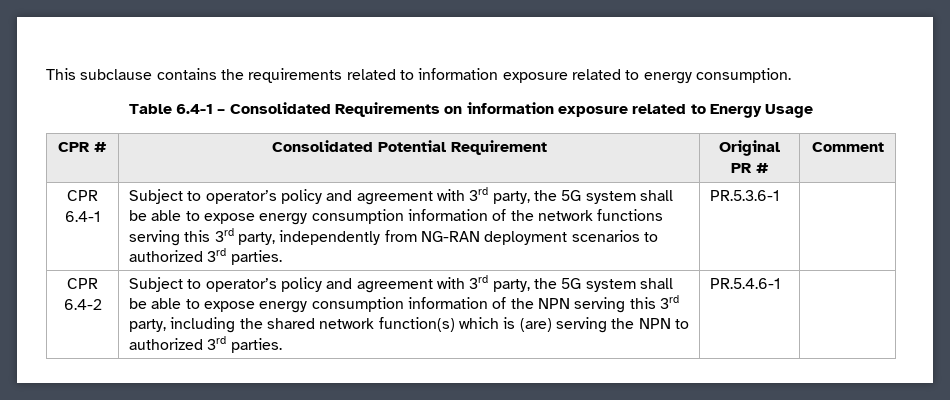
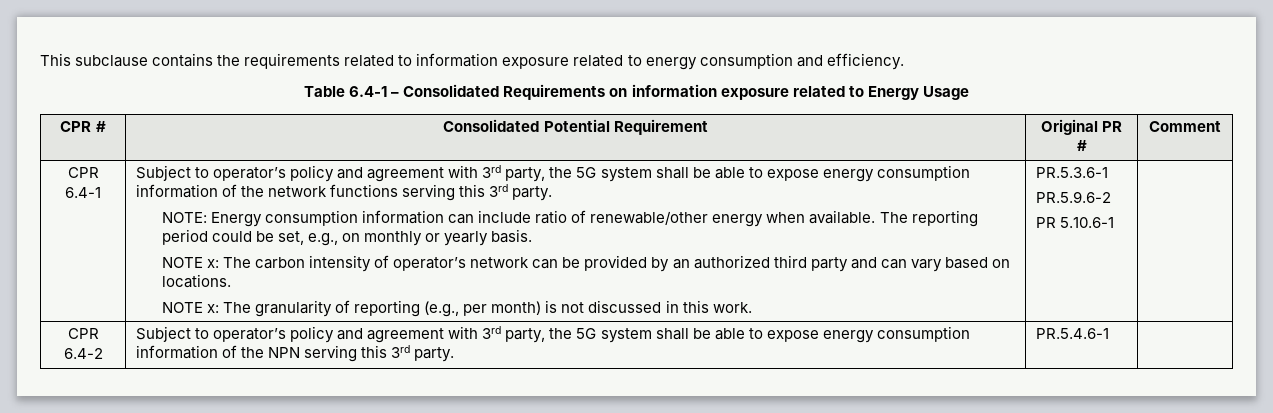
- This subclause contains the requirements related to information exposure related to energy consumption.
+ This subclause contains the requirements related to information exposure related to energy consumption and efficiency.
- Subject to operator’s policy and agreement with 3rd party, the 5G system shall be able to expose energy consumption information of the network functions serving this 3rd party, independently from NG-RAN deployment scenarios to authorized 3rd parties. | PR.5.3.6-1
+ Subject to operator’s policy and agreement with 3rd party, the 5G system shall be able to expose energy consumption information of the network functions serving this 3rd party.
+ NOTE: Energy consumption information can include ratio of renewable/other energy when available. The reporting period could be set, e.g., on monthly or yearly basis.
+ NOTE x: The carbon intensity of operator’s network can be provided by an authorized third party and can vary based on locations.
+ NOTE x: The granularity of reporting (e.g., per month) is not discussed in this work. | PR.5.3.6-1
+ PR.5.9.6-2
+ PR 5.10.6-1
- Subject to operator’s policy and agreement with 3rd party, the 5G system shall be able to expose energy consumption information of the NPN serving this 3rd party, including the shared network function(s) which is (are) serving the NPN to authorized 3rd parties.
+ Subject to operator’s policy and agreement with 3rd party, the 5G system shall be able to expose energy consumption information of the NPN serving this 3rd party.

